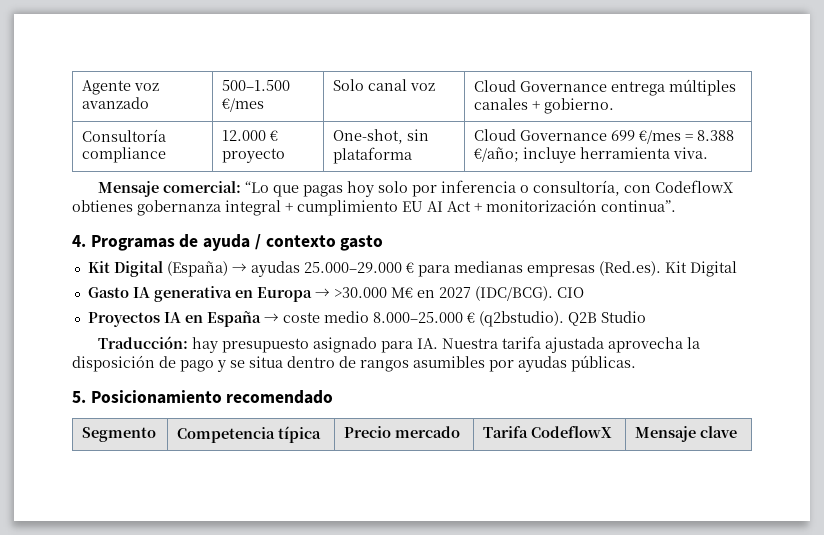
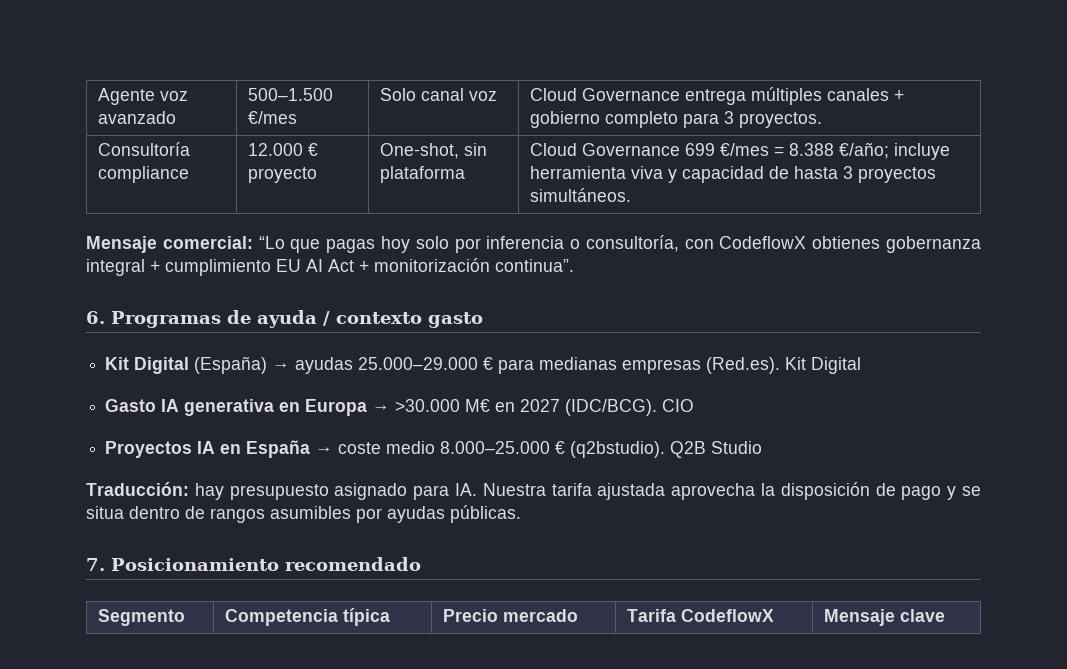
- Agente voz avanzado | 500–1.500 €/mes | Solo canal voz | Cloud Governance entrega múltiples canales + gobierno.
+ Agente voz avanzado | 500–1.500 €/mes | Solo canal voz | Cloud Governance entrega múltiples canales + gobierno completo para 3 proyectos.
- Consultoría compliance | 12.000 € proyecto | One-shot, sin plataforma | Cloud Governance 699 €/mes = 8.388 €/año; incluye herramienta viva.
+ Consultoría compliance | 12.000 € proyecto | One-shot, sin plataforma | Cloud Governance 699 €/mes = 8.388 €/año; incluye herramienta viva y capacidad de hasta 3 proyectos simultáneos.
- 4. Programas de ayuda / contexto gasto
+ 6. Programas de ayuda / contexto gasto
- 5. Posicionamiento recomendado
+ 7. Posicionamiento recomendado

